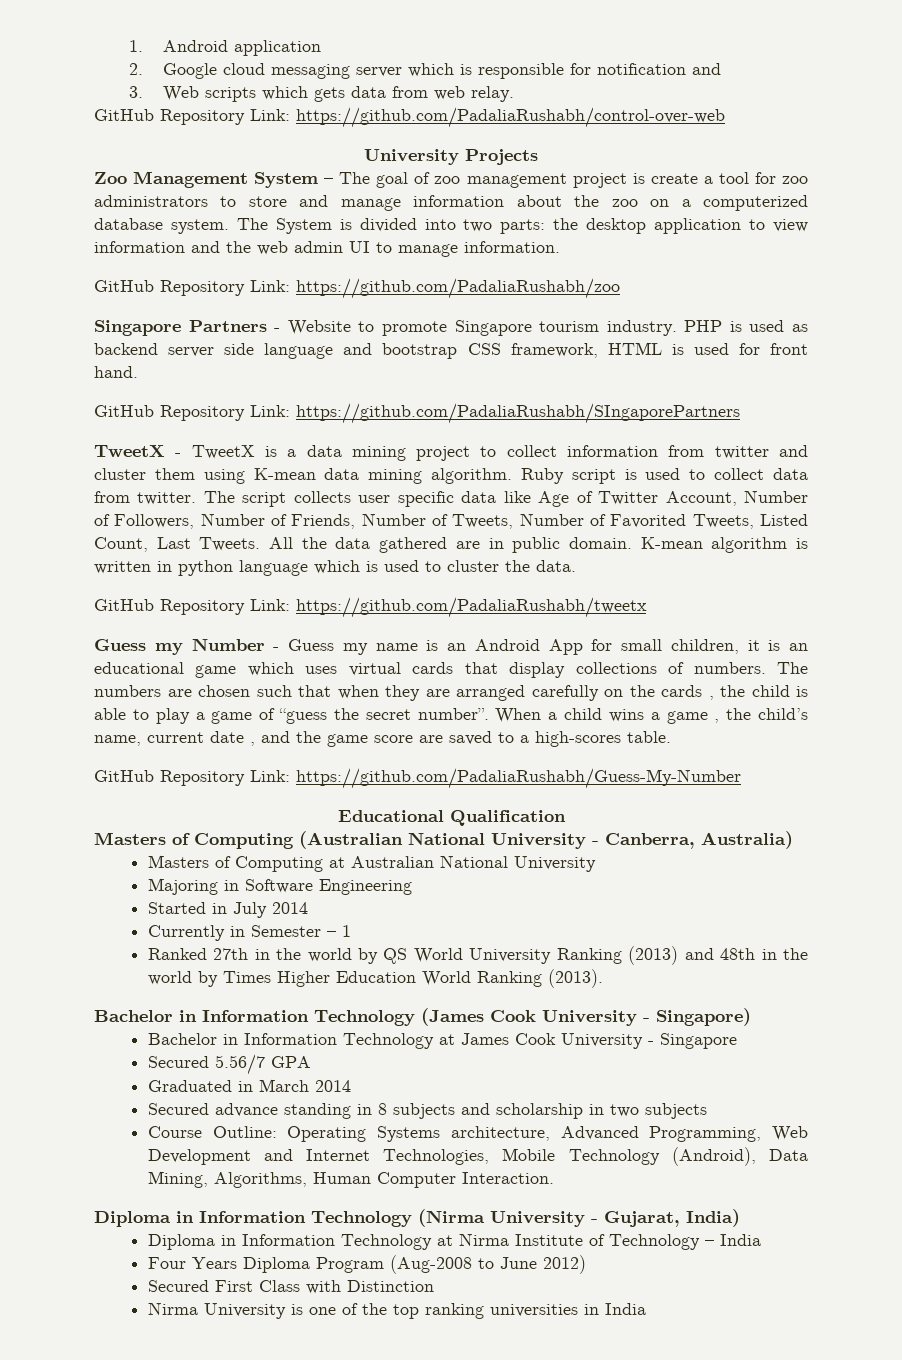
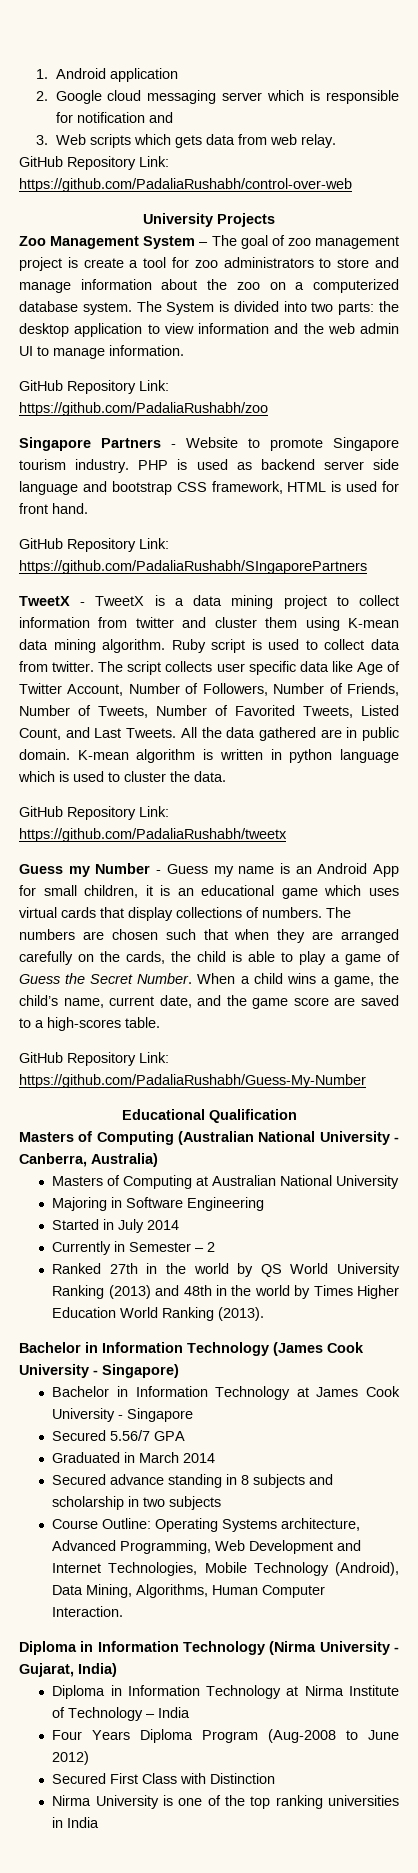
- The script collects user specific data like Age of Twitter Account, Number of Followers, Number of Friends, Number of Tweets, Number of Favorited Tweets, Listed Count, Last Tweets.
+ The script collects user specific data like Age of Twitter Account, Number of Followers, Number of Friends, Number of Tweets, Number of Favorited Tweets, Listed Count, and Last Tweets.
- The numbers are chosen such that when they are arranged carefully on the cards , the child is able to play a game of “guess the secret number”.
+ The numbers are chosen such that when they are arranged carefully on the cards, the child is able to play a game of Guess the Secret Number.
- When a child wins a game , the child’s name, current date , and the game score are saved to a high-scores table.
+ When a child wins a game, the child’s name, current date, and the game score are saved to a high-scores table.
- Currently in Semester – 1
+ Currently in Semester – 2

